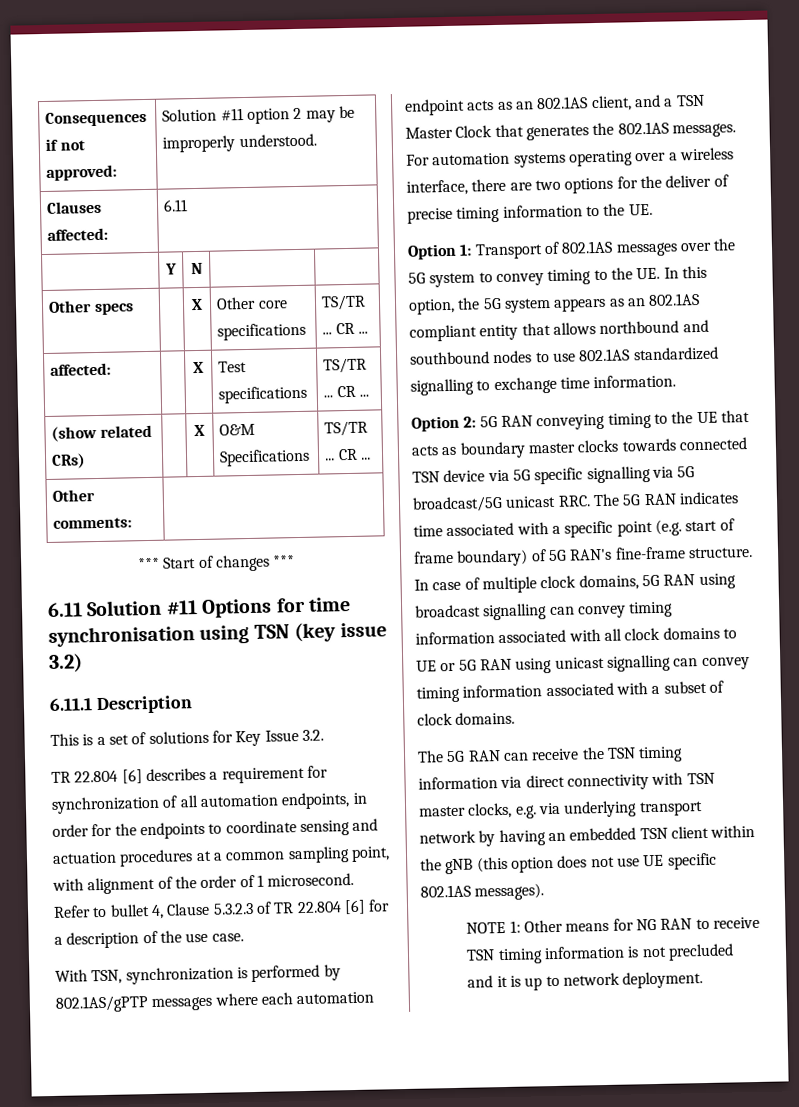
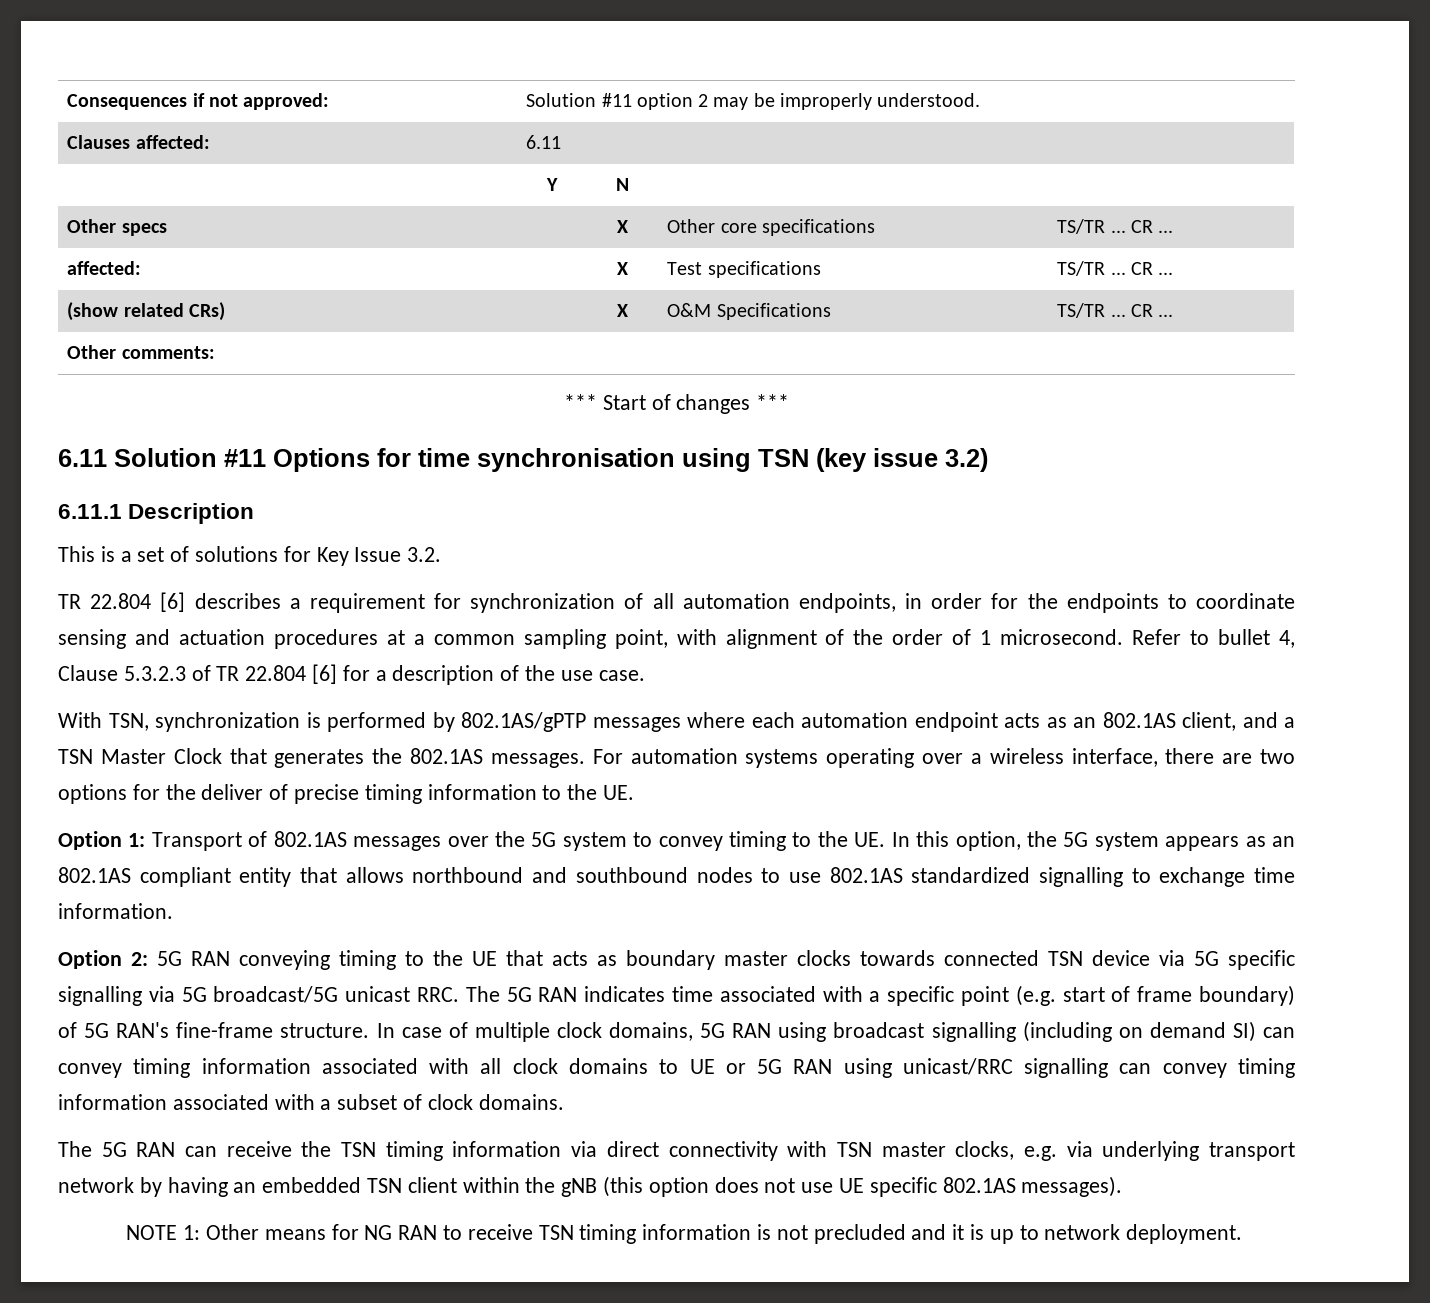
- In case of multiple clock domains, 5G RAN using broadcast signalling can convey timing information associated with all clock domains to UE or 5G RAN using unicast signalling can convey timing information associated with a subset of clock domains.
+ In case of multiple clock domains, 5G RAN using broadcast signalling (including on demand SI) can convey timing information associated with all clock domains to UE or 5G RAN using unicast/RRC signalling can convey timing information associated with a subset of clock domains.

